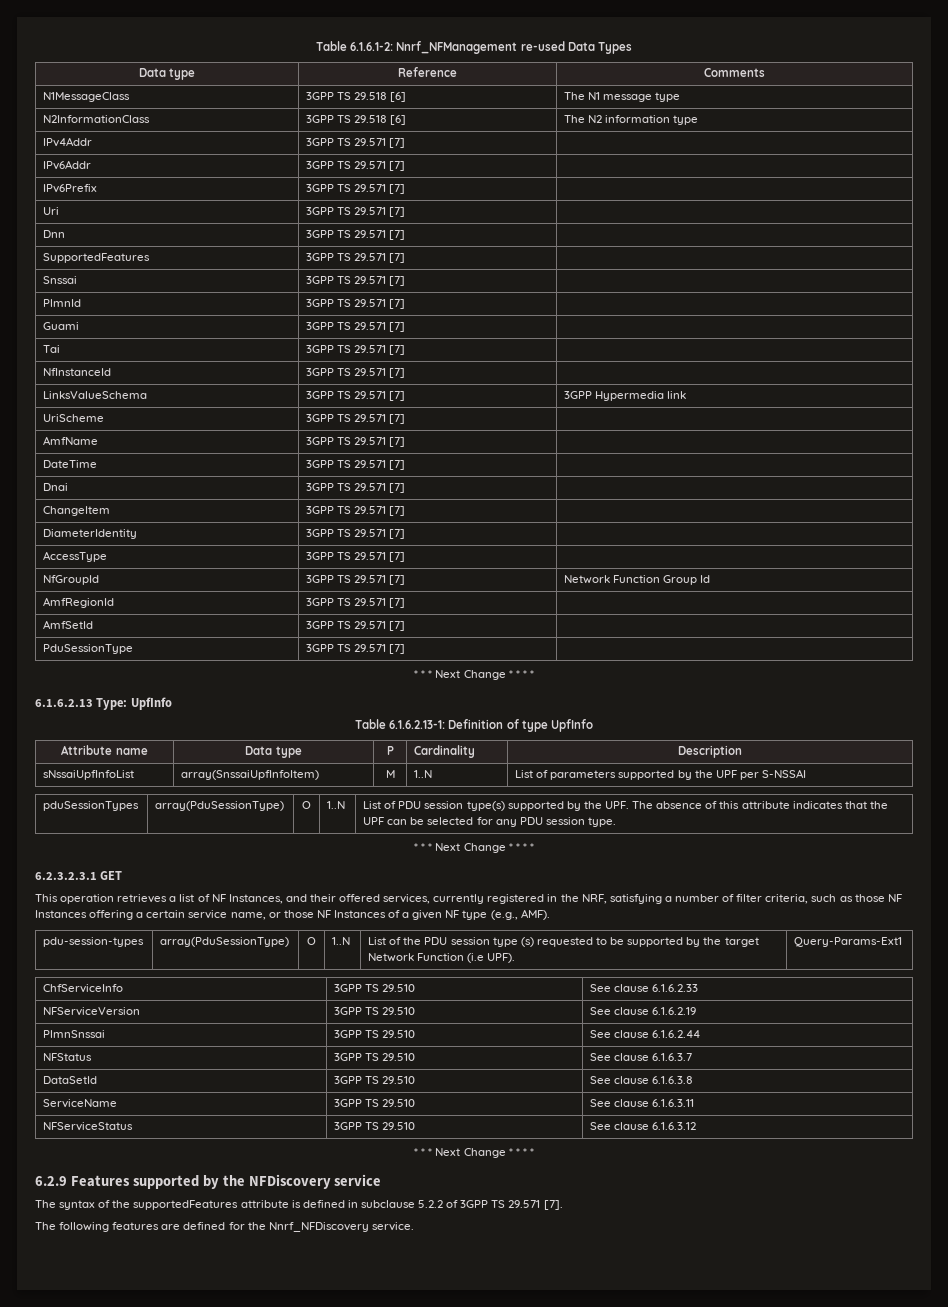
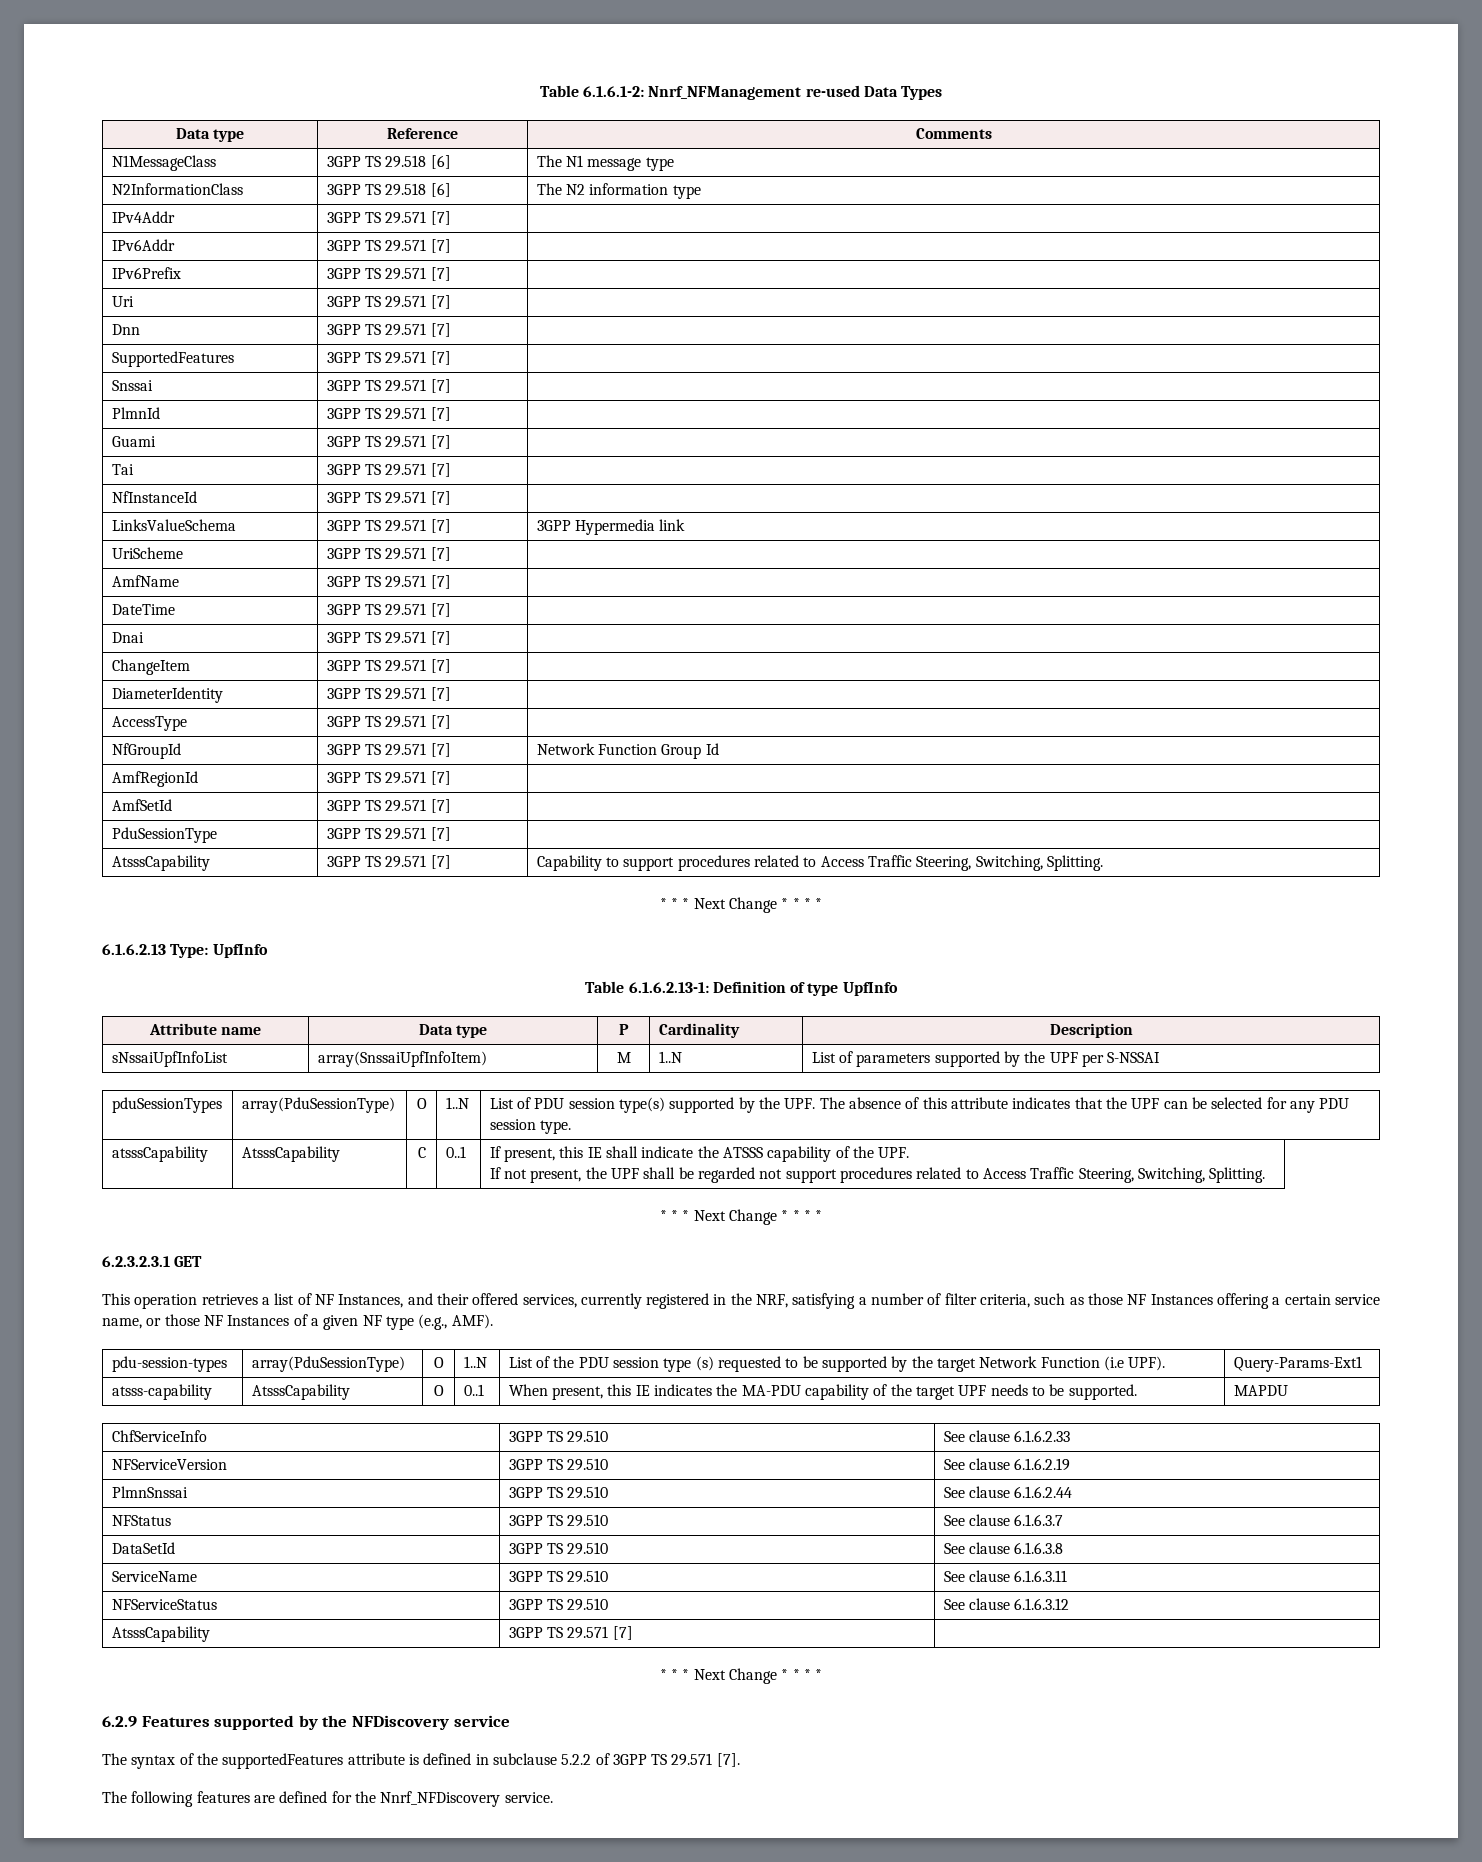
+ AtsssCapability | 3GPP TS 29.571 [7] | Capability to support procedures related to Access Traffic Steering, Switching, Splitting.
+ atsssCapability | AtsssCapability | C | 0..1 | If present, this IE shall indicate the ATSSS capability of the UPF.
+ If not present, the UPF shall be regarded not support procedures related to Access Traffic Steering, Switching, Splitting.
+ atsss-capability | AtsssCapability | O | 0..1 | When present, this IE indicates the MA-PDU capability of the target UPF needs to be supported. | MAPDU
  NFServiceStatus | 3GPP TS 29.510 | See clause 6.1.6.3.12
+ AtsssCapability | 3GPP TS 29.571 [7] |

